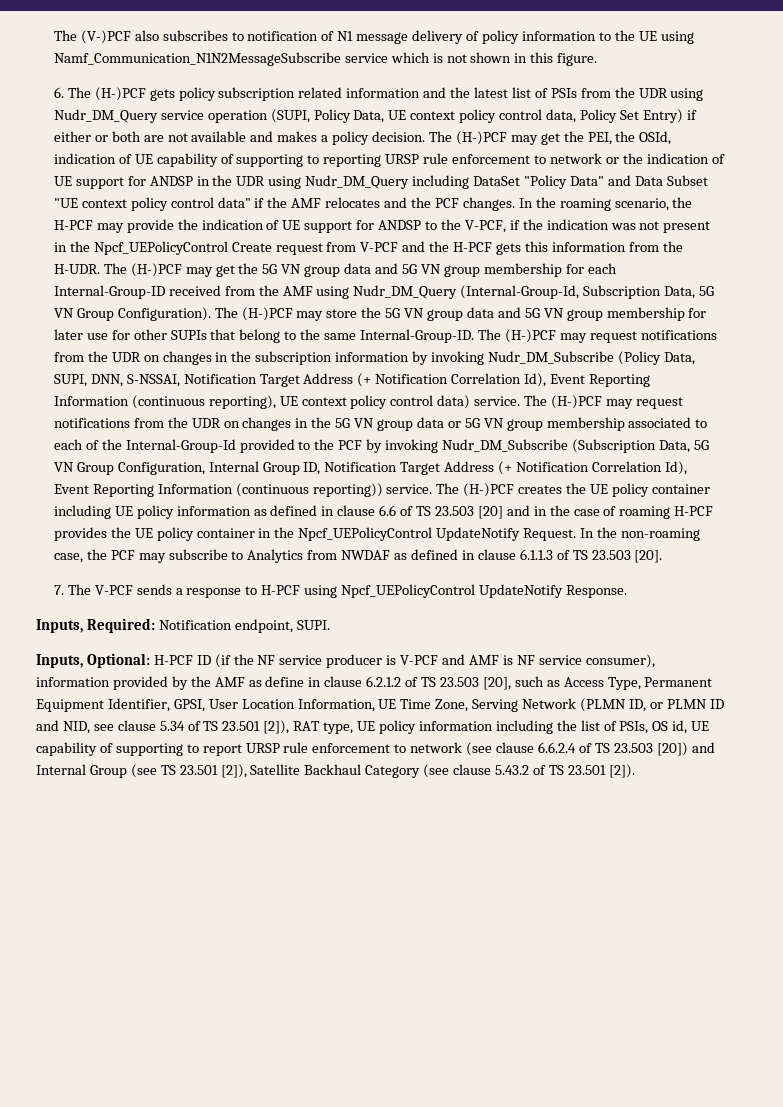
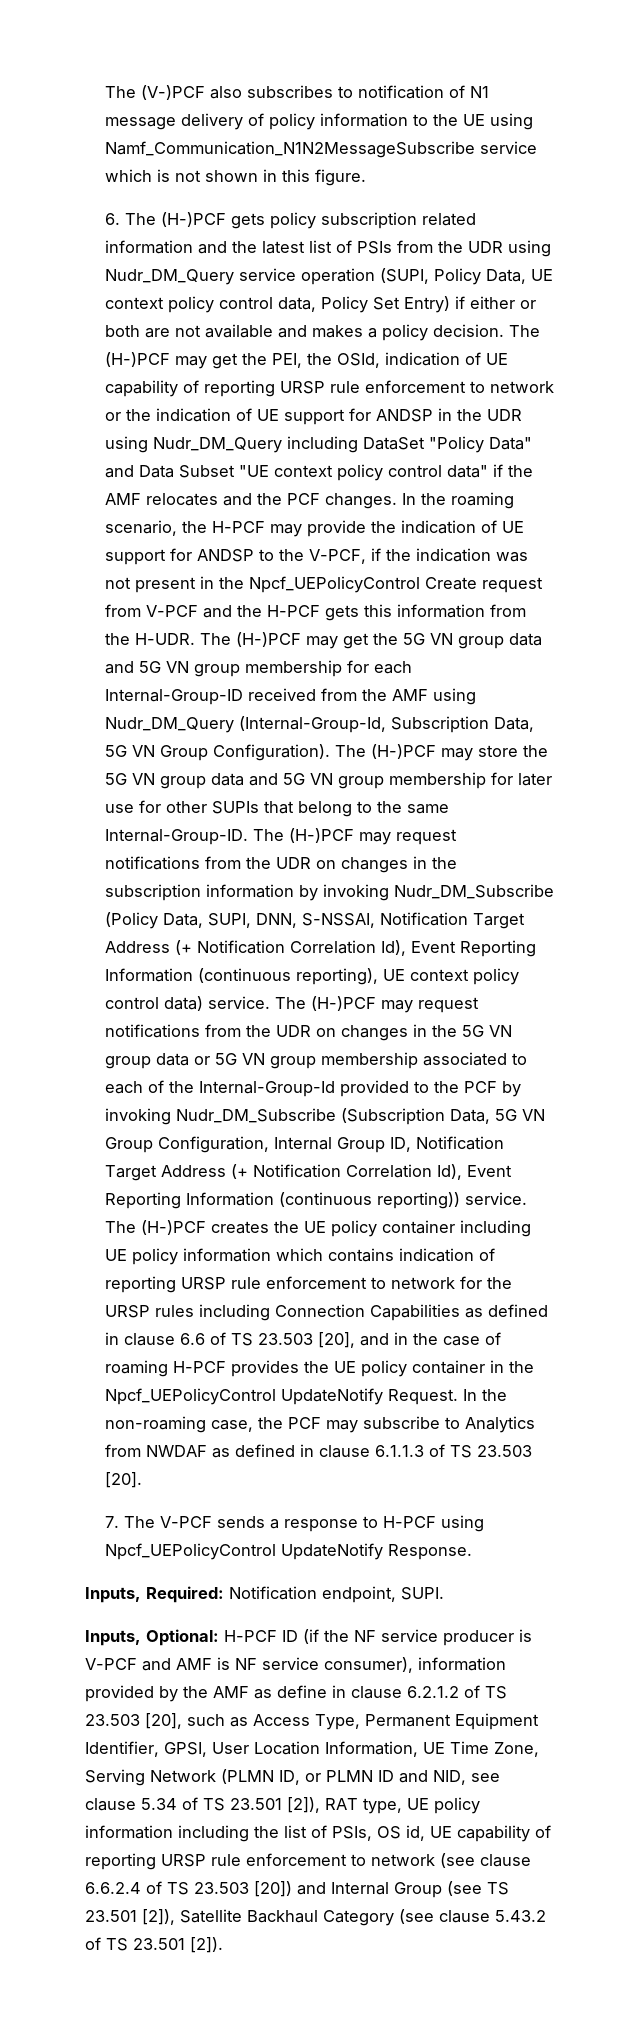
- The (H-)PCF may get the PEI, the OSId, indication of UE capability of supporting to reporting URSP rule enforcement to network or the indication of UE support for ANDSP in the UDR using Nudr_DM_Query including DataSet "Policy Data" and Data Subset "UE context policy control data" if the AMF relocates and the PCF changes.
+ The (H-)PCF may get the PEI, the OSId, indication of UE capability of reporting URSP rule enforcement to network or the indication of UE support for ANDSP in the UDR using Nudr_DM_Query including DataSet "Policy Data" and Data Subset "UE context policy control data" if the AMF relocates and the PCF changes.
- The (H-)PCF creates the UE policy container including UE policy information as defined in clause 6.6 of TS 23.503 [20] and in the case of roaming H-PCF provides the UE policy container in the Npcf_UEPolicyControl UpdateNotify Request.
+ The (H-)PCF creates the UE policy container including UE policy information which contains indication of reporting URSP rule enforcement to network for the URSP rules including Connection Capabilities as defined in clause 6.6 of TS 23.503 [20], and in the case of roaming H-PCF provides the UE policy container in the Npcf_UEPolicyControl UpdateNotify Request.
- H-PCF ID (if the NF service producer is V-PCF and AMF is NF service consumer), information provided by the AMF as define in clause 6.2.1.2 of TS 23.503 [20], such as Access Type, Permanent Equipment Identifier, GPSI, User Location Information, UE Time Zone, Serving Network (PLMN ID, or PLMN ID and NID, see clause 5.34 of TS 23.501 [2]), RAT type, UE policy information including the list of PSIs, OS id, UE capability of supporting to report URSP rule enforcement to network (see clause 6.6.2.4 of TS 23.503 [20]) and Internal Group (see TS 23.501 [2]), Satellite Backhaul Category (see clause 5.43.2 of TS 23.501 [2]).
+ H-PCF ID (if the NF service producer is V-PCF and AMF is NF service consumer), information provided by the AMF as define in clause 6.2.1.2 of TS 23.503 [20], such as Access Type, Permanent Equipment Identifier, GPSI, User Location Information, UE Time Zone, Serving Network (PLMN ID, or PLMN ID and NID, see clause 5.34 of TS 23.501 [2]), RAT type, UE policy information including the list of PSIs, OS id, UE capability of reporting URSP rule enforcement to network (see clause 6.6.2.4 of TS 23.503 [20]) and Internal Group (see TS 23.501 [2]), Satellite Backhaul Category (see clause 5.43.2 of TS 23.501 [2]).

